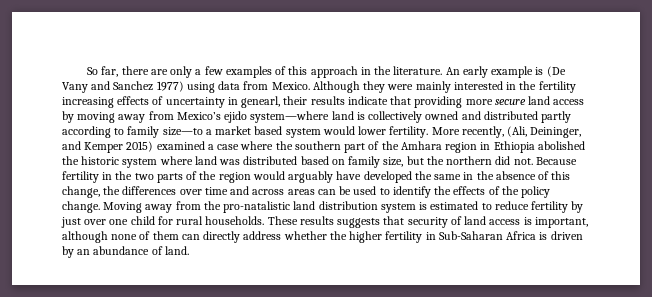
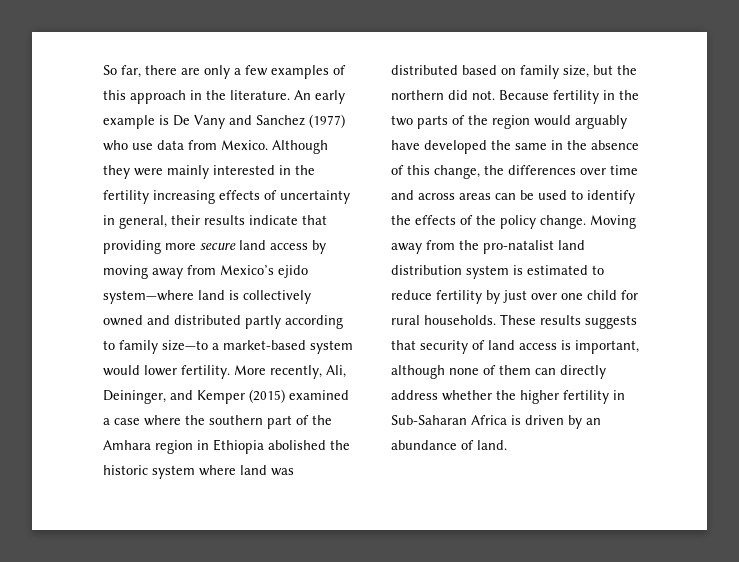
- An early example is (De Vany and Sanchez 1977) using data from Mexico.
+ An early example is De Vany and Sanchez (1977) who use data from Mexico.
- Although they were mainly interested in the fertility increasing effects of uncertainty in genearl, their results indicate that providing more secure land access by moving away from Mexico’s ejido system—where land is collectively owned and distributed partly according to family size—to a market based system would lower fertility.
+ Although they were mainly interested in the fertility increasing effects of uncertainty in general, their results indicate that providing more secure land access by moving away from Mexico’s ejido system—where land is collectively owned and distributed partly according to family size—to a market-based system would lower fertility.
- More recently, (Ali, Deininger, and Kemper 2015) examined a case where the southern part of the Amhara region in Ethiopia abolished the historic system where land was distributed based on family size, but the northern did not.
+ More recently, Ali, Deininger, and Kemper (2015) examined a case where the southern part of the Amhara region in Ethiopia abolished the historic system where land was distributed based on family size, but the northern did not.
- Moving away from the pro-natalistic land distribution system is estimated to reduce fertility by just over one child for rural households.
+ Moving away from the pro-natalist land distribution system is estimated to reduce fertility by just over one child for rural households.

